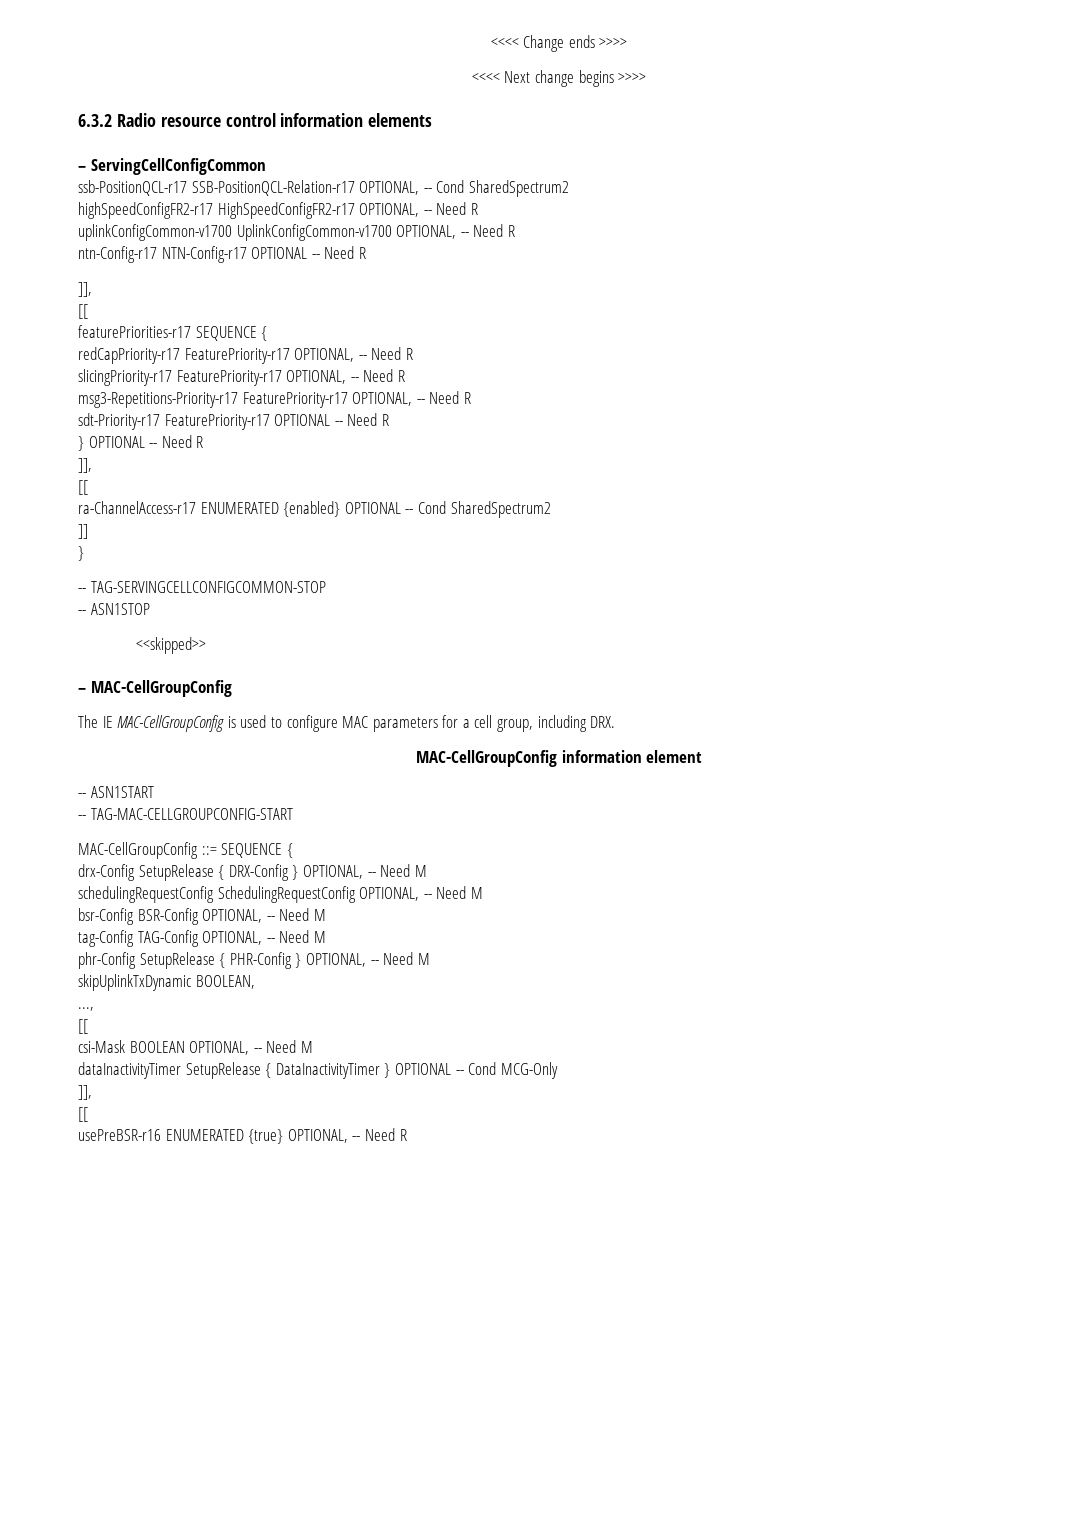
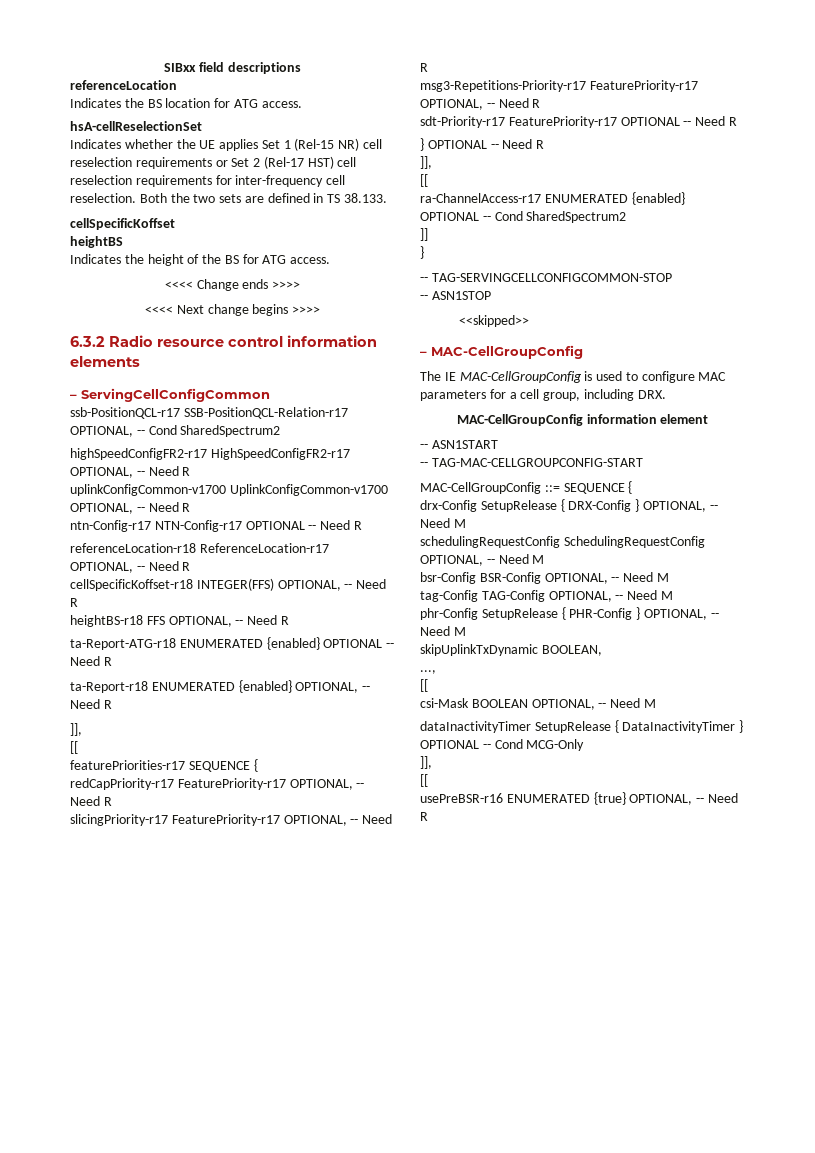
+ SIBxx field descriptions
+ referenceLocation
+ Indicates the BS location for ATG access.
+ hsA-cellReselectionSet
+ Indicates whether the UE applies Set 1 (Rel-15 NR) cell reselection requirements or Set 2 (Rel-17 HST) cell reselection requirements for inter-frequency cell reselection. Both the two sets are defined in TS 38.133.
+ cellSpecificKoffset
+ heightBS
+ Indicates the height of the BS for ATG access.
+ referenceLocation-r18 ReferenceLocation-r17 OPTIONAL, -- Need R
+ cellSpecificKoffset-r18 INTEGER(FFS) OPTIONAL, -- Need R
+ heightBS-r18 FFS OPTIONAL, -- Need R
+ ta-Report-ATG-r18 ENUMERATED {enabled} OPTIONAL -- Need R
+ ta-Report-r18 ENUMERATED {enabled} OPTIONAL, -- Need R

